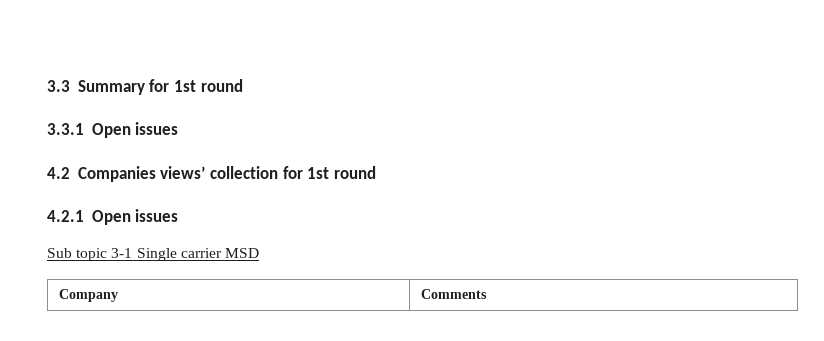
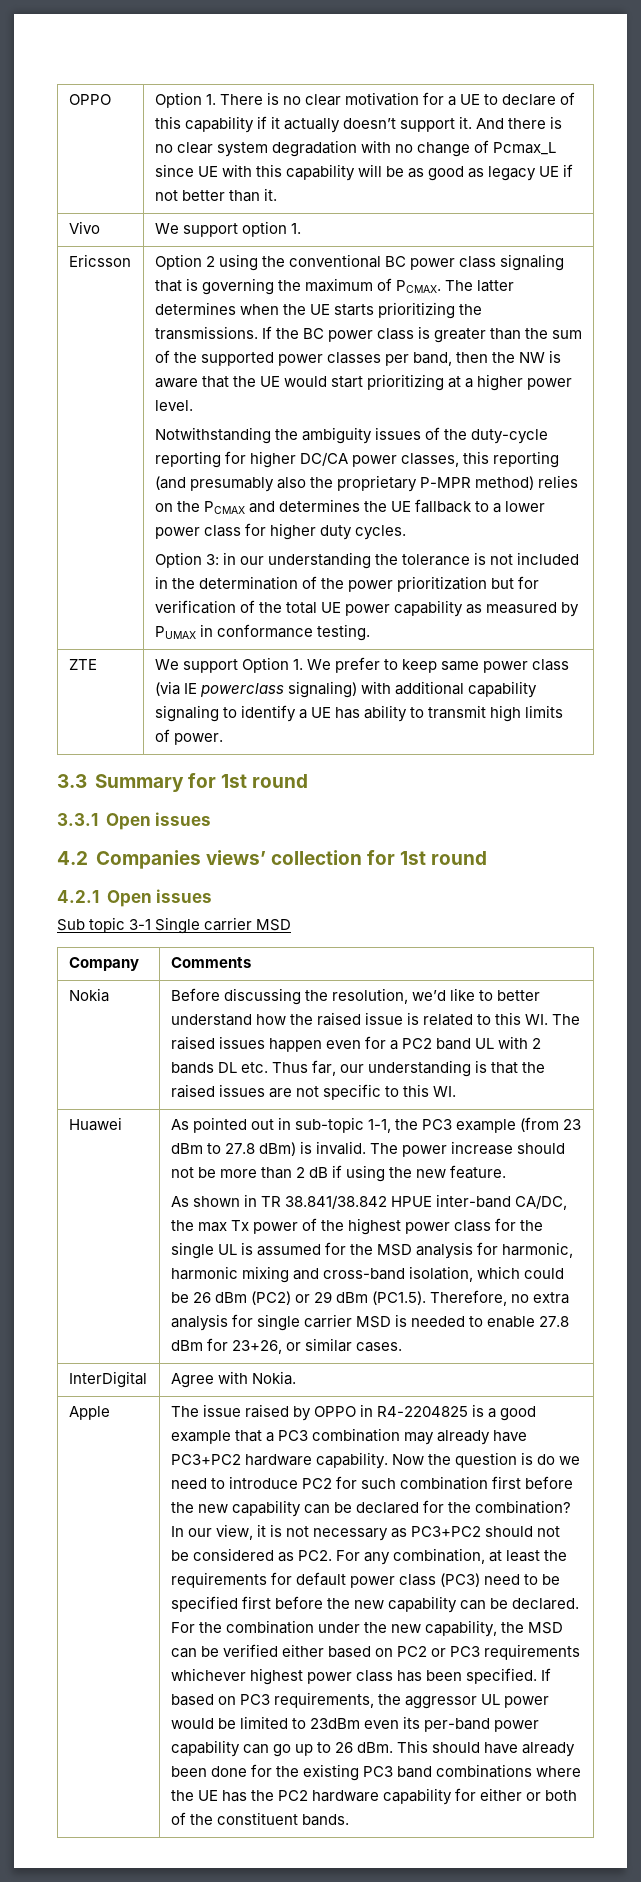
+ OPPO | Option 1. There is no clear motivation for a UE to declare of this capability if it actually doesn’t support it. And there is no clear system degradation with no change of Pcmax_L since UE with this capability will be as good as legacy UE if not better than it.
+ Vivo | We support option 1.
+ Ericsson | Option 2 using the conventional BC power class signaling that is governing the maximum of PCMAX. The latter determines when the UE starts prioritizing the transmissions. If the BC power class is greater than the sum of the supported power classes per band, then the NW is aware that the UE would start prioritizing at a higher power level.
+ Notwithstanding the ambiguity issues of the duty-cycle reporting for higher DC/CA power classes, this reporting (and presumably also the proprietary P-MPR method) relies on the PCMAX and determines the UE fallback to a lower power class for higher duty cycles.
+ Option 3: in our understanding the tolerance is not included in the determination of the power prioritization but for verification of the total UE power capability as measured by PUMAX in conformance testing.
+ ZTE | We support Option 1. We prefer to keep same power class (via IE powerclass signaling) with additional capability signaling to identify a UE has ability to transmit high limits of power.
+ Nokia | Before discussing the resolution, we’d like to better understand how the raised issue is related to this WI. The raised issues happen even for a PC2 band UL with 2 bands DL etc. Thus far, our understanding is that the raised issues are not specific to this WI.
+ Huawei | As pointed out in sub-topic 1-1, the PC3 example (from 23 dBm to 27.8 dBm) is invalid. The power increase should not be more than 2 dB if using the new feature.
+ As shown in TR 38.841/38.842 HPUE inter-band CA/DC, the max Tx power of the highest power class for the single UL is assumed for the MSD analysis for harmonic, harmonic mixing and cross-band isolation, which could be 26 dBm (PC2) or 29 dBm (PC1.5). Therefore, no extra analysis for single carrier MSD is needed to enable 27.8 dBm for 23+26, or similar cases.
+ InterDigital | Agree with Nokia.
+ Apple | The issue raised by OPPO in R4-2204825 is a good example that a PC3 combination may already have PC3+PC2 hardware capability. Now the question is do we need to introduce PC2 for such combination first before the new capability can be declared for the combination? In our view, it is not necessary as PC3+PC2 should not be considered as PC2. For any combination, at least the requirements for default power class (PC3) need to be specified first before the new capability can be declared. For the combination under the new capability, the MSD can be verified either based on PC2 or PC3 requirements whichever highest power class has been specified. If based on PC3 requirements, the aggressor UL power would be limited to 23dBm even its per-band power capability can go up to 26 dBm. This should have already been done for the existing PC3 band combinations where the UE has the PC2 hardware capability for either or both of the constituent bands.

